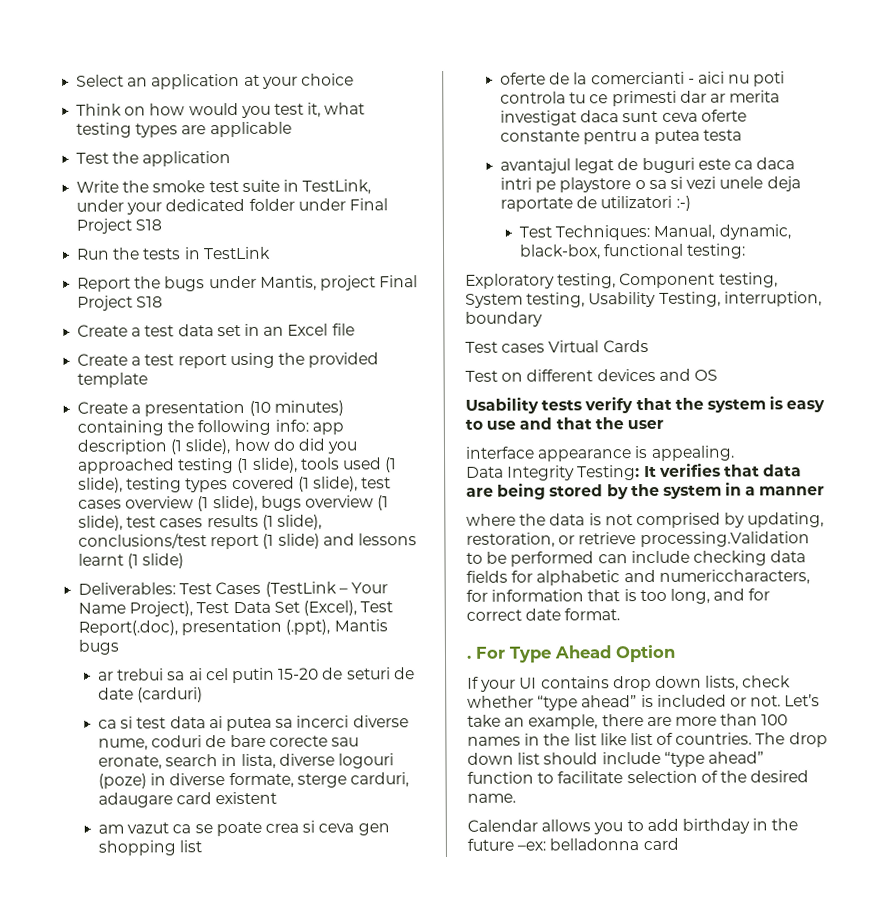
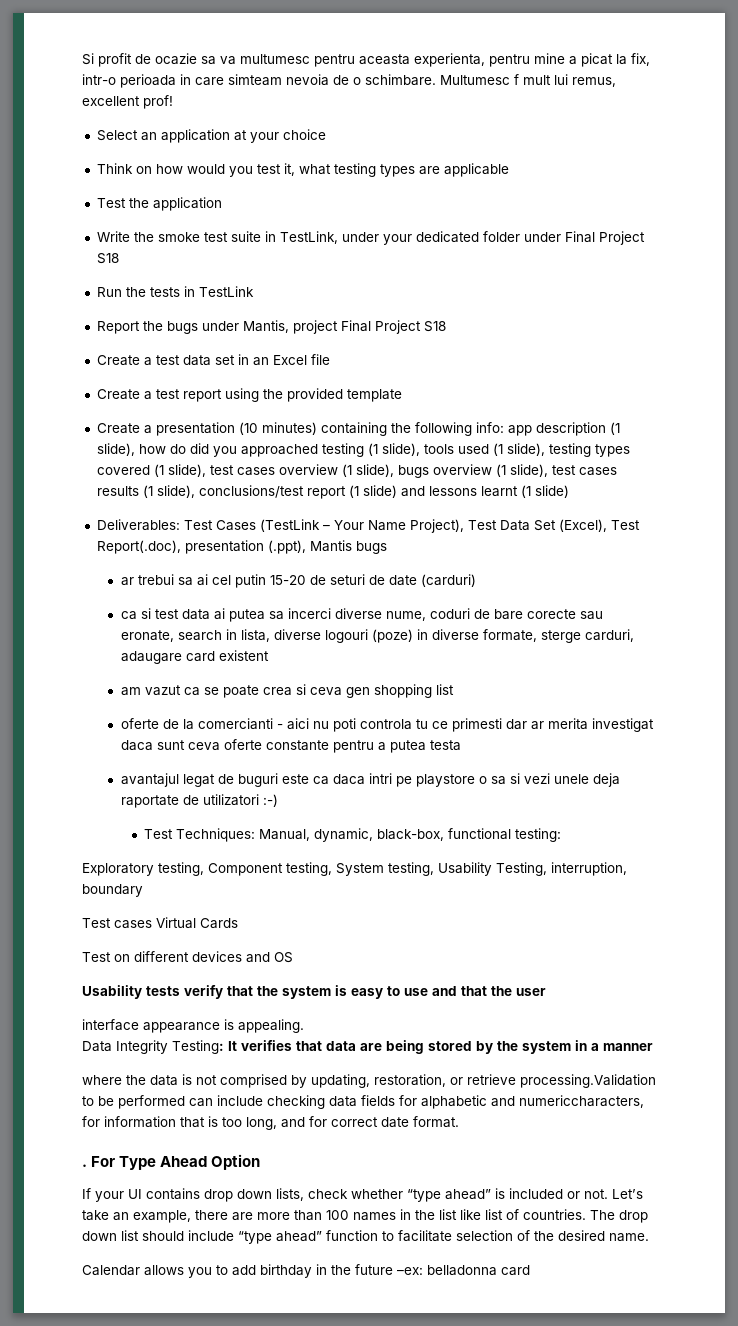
+ Si profit de ocazie sa va multumesc pentru aceasta experienta, pentru mine a picat la fix, intr-o perioada in care simteam nevoia de o schimbare. Multumesc f mult lui remus, excellent prof!

